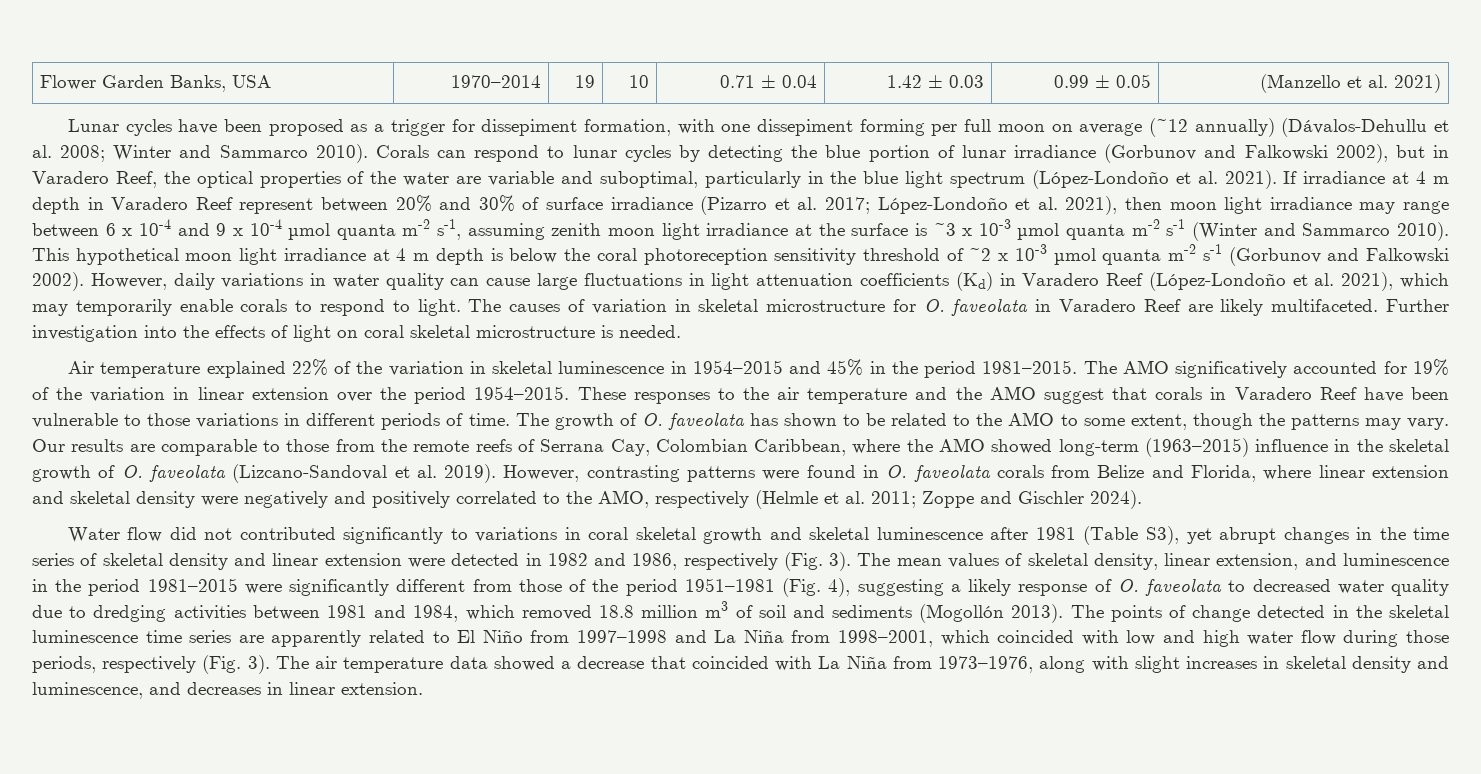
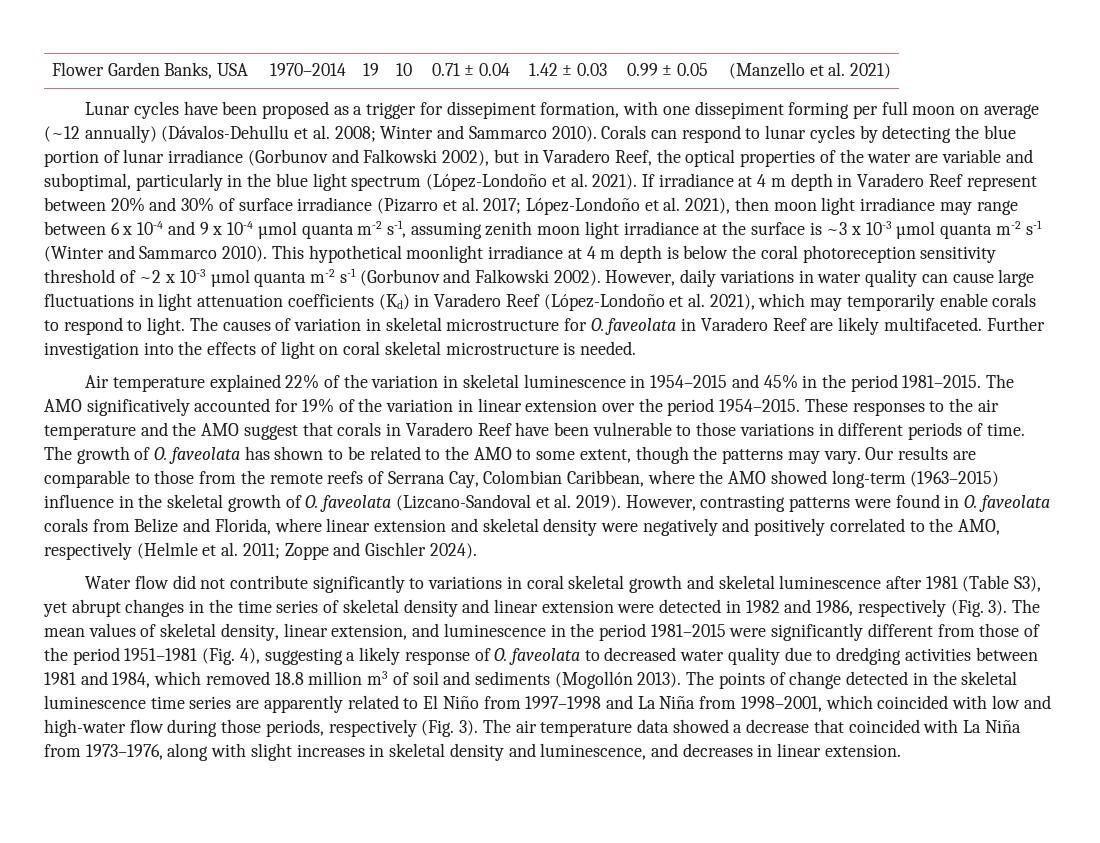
- This hypothetical moon light irradiance at 4 m depth is below the coral photoreception sensitivity threshold of ~2 x 10-3 µmol quanta m-2 s-1 (Gorbunov and Falkowski 2002).
+ This hypothetical moonlight irradiance at 4 m depth is below the coral photoreception sensitivity threshold of ~2 x 10-3 µmol quanta m-2 s-1 (Gorbunov and Falkowski 2002).
- Water flow did not contributed significantly to variations in coral skeletal growth and skeletal luminescence after 1981 (Table S3), yet abrupt changes in the time series of skeletal density and linear extension were detected in 1982 and 1986, respectively (Fig. 3).
+ Water flow did not contribute significantly to variations in coral skeletal growth and skeletal luminescence after 1981 (Table S3), yet abrupt changes in the time series of skeletal density and linear extension were detected in 1982 and 1986, respectively (Fig. 3).
- The points of change detected in the skeletal luminescence time series are apparently related to El Niño from 1997–1998 and La Niña from 1998–2001, which coincided with low and high water flow during those periods, respectively (Fig. 3).
+ The points of change detected in the skeletal luminescence time series are apparently related to El Niño from 1997–1998 and La Niña from 1998–2001, which coincided with low and high-water flow during those periods, respectively (Fig. 3).

